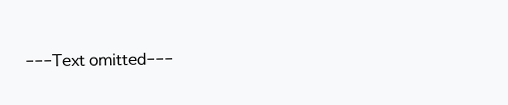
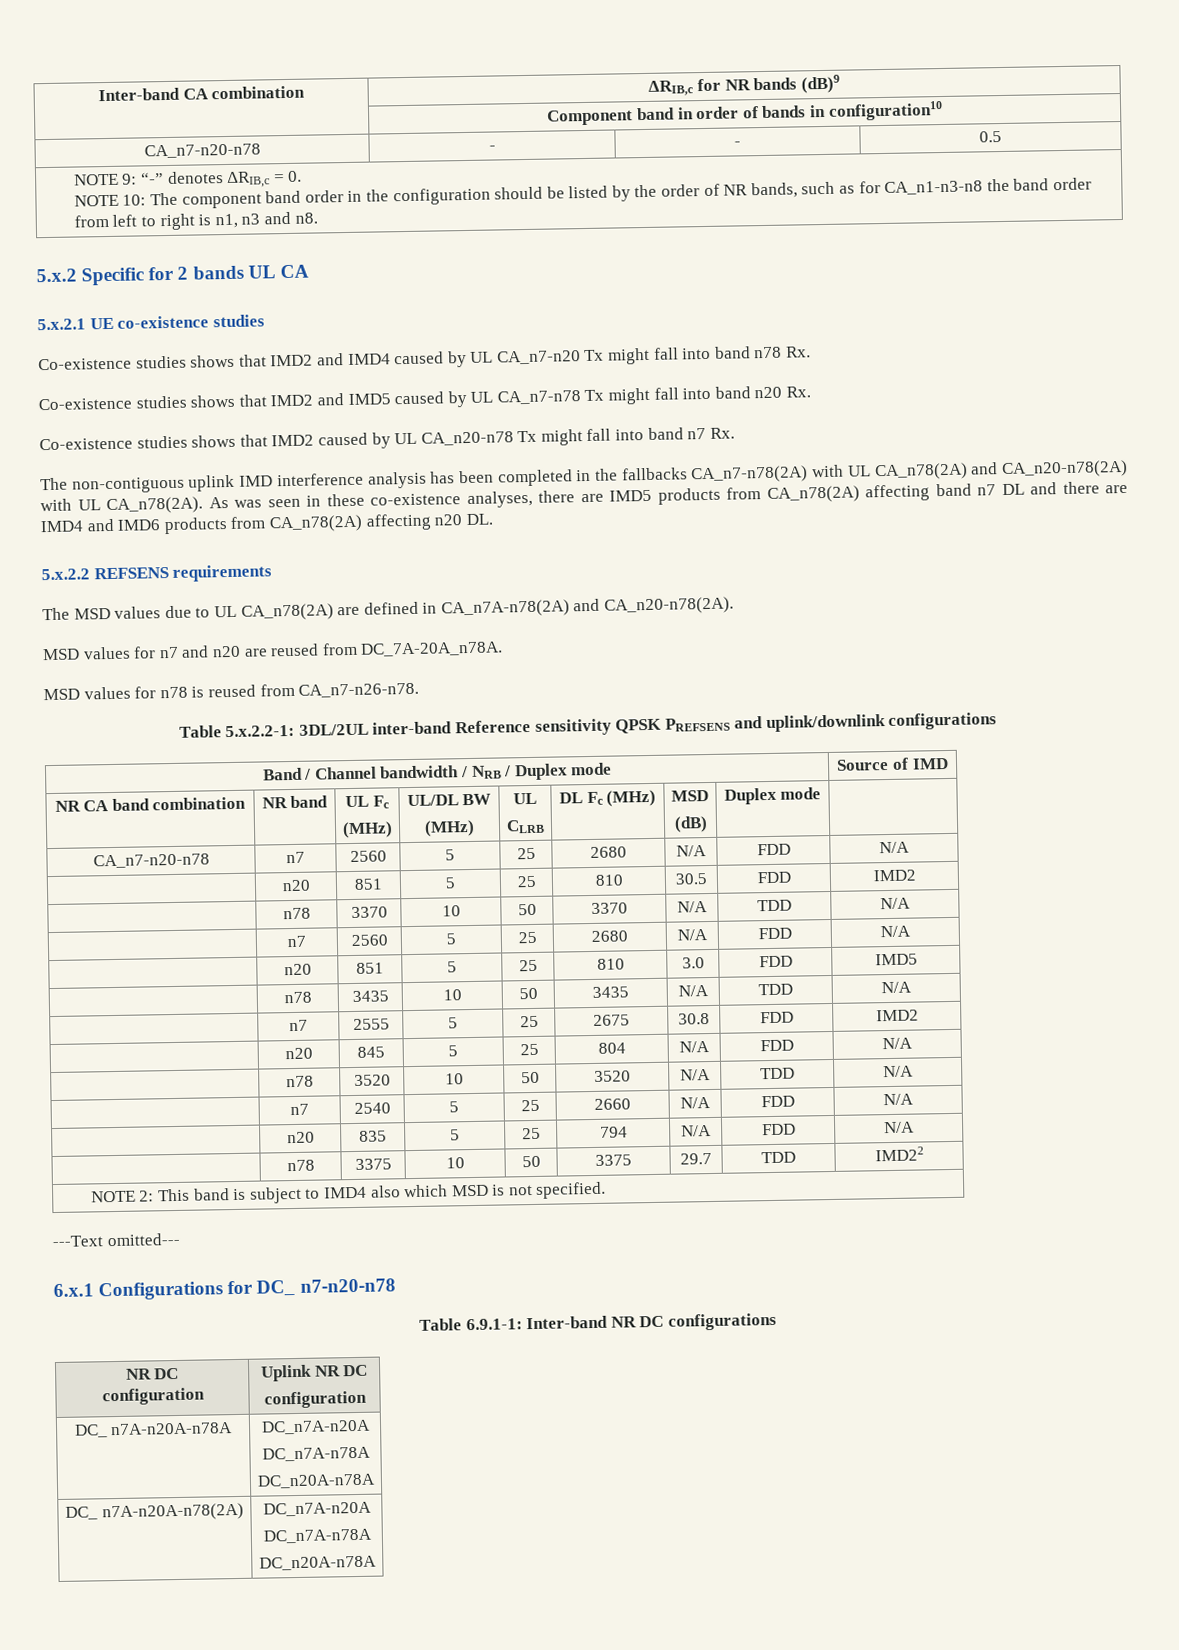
+ Inter-band CA combination | ΔRIB,c for NR bands (dB)9
+ | Component band in order of bands in configuration10
+ CA_n7-n20-n78 | - | - | 0.5
+ NOTE 9: “-” denotes ΔRIB,c = 0.
+ NOTE 10: The component band order in the configuration should be listed by the order of NR bands, such as for CA_n1-n3-n8 the band order from left to right is n1, n3 and n8.
+ 5.x.2 Specific for 2 bands UL CA
+ 5.x.2.1 UE co-existence studies
+ Co-existence studies shows that IMD2 and IMD4 caused by UL CA_n7-n20 Tx might fall into band n78 Rx.
+ Co-existence studies shows that IMD2 and IMD5 caused by UL CA_n7-n78 Tx might fall into band n20 Rx.
+ Co-existence studies shows that IMD2 caused by UL CA_n20-n78 Tx might fall into band n7 Rx.
+ The non-contiguous uplink IMD interference analysis has been completed in the fallbacks CA_n7-n78(2A) with UL CA_n78(2A) and CA_n20-n78(2A) with UL CA_n78(2A). As was seen in these co-existence analyses, there are IMD5 products from CA_n78(2A) affecting band n7 DL and there are IMD4 and IMD6 products from CA_n78(2A) affecting n20 DL.
+ 5.x.2.2 REFSENS requirements
+ The MSD values due to UL CA_n78(2A) are defined in CA_n7A-n78(2A) and CA_n20-n78(2A).
+ MSD values for n7 and n20 are reused from DC_7A-20A_n78A.
+ MSD values for n78 is reused from CA_n7-n26-n78.
+ Table 5.x.2.2-1: 3DL/2UL inter-band Reference sensitivity QPSK PREFSENS and uplink/downlink configurations
+ Band / Channel bandwidth / NRB / Duplex mode | Source of IMD
+ NR CA band combination | NR band | UL Fc
+ (MHz) | UL/DL BW
+ (MHz) | UL
+ CLRB | DL Fc (MHz) | MSD
+ (dB) | Duplex mode |
+ CA_n7-n20-n78 | n7 | 2560 | 5 | 25 | 2680 | N/A | FDD | N/A
+ | n20 | 851 | 5 | 25 | 810 | 30.5 | FDD | IMD2
+ | n78 | 3370 | 10 | 50 | 3370 | N/A | TDD | N/A
+ | n7 | 2560 | 5 | 25 | 2680 | N/A | FDD | N/A
+ | n20 | 851 | 5 | 25 | 810 | 3.0 | FDD | IMD5
+ | n78 | 3435 | 10 | 50 | 3435 | N/A | TDD | N/A
+ | n7 | 2555 | 5 | 25 | 2675 | 30.8 | FDD | IMD2
+ | n20 | 845 | 5 | 25 | 804 | N/A | FDD | N/A
+ | n78 | 3520 | 10 | 50 | 3520 | N/A | TDD | N/A
+ | n7 | 2540 | 5 | 25 | 2660 | N/A | FDD | N/A
+ | n20 | 835 | 5 | 25 | 794 | N/A | FDD | N/A
+ | n78 | 3375 | 10 | 50 | 3375 | 29.7 | TDD | IMD22
+ NOTE 2: This band is subject to IMD4 also which MSD is not specified.
  ---Text omitted---
+ 6.x.1 Configurations for DC_ n7-n20-n78
+ Table 6.9.1-1: Inter-band NR DC configurations
+ NR DC
+ configuration | Uplink NR DC
+ configuration
+ DC_ n7A-n20A-n78A | DC_n7A-n20A
+ DC_n7A-n78A
+ DC_n20A-n78A
+ DC_ n7A-n20A-n78(2A) | DC_n7A-n20A
+ DC_n7A-n78A
+ DC_n20A-n78A

